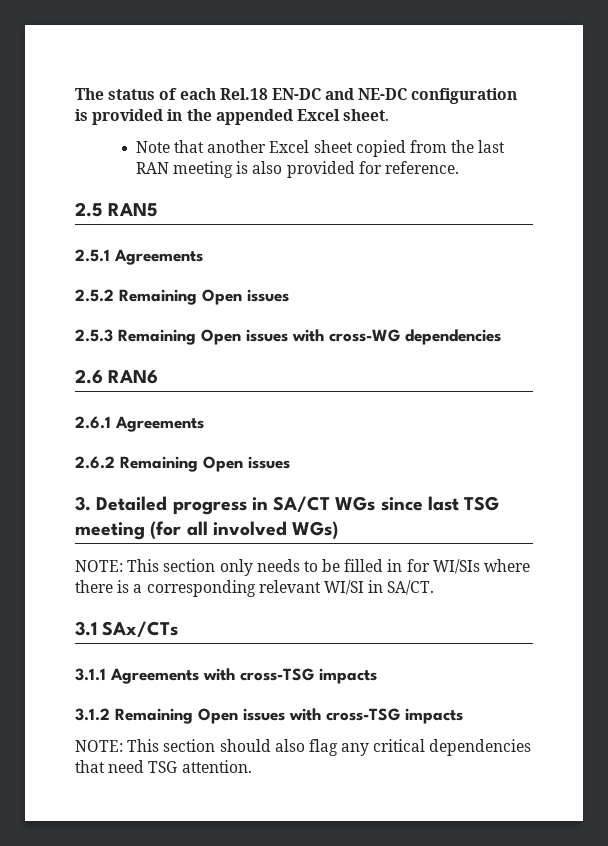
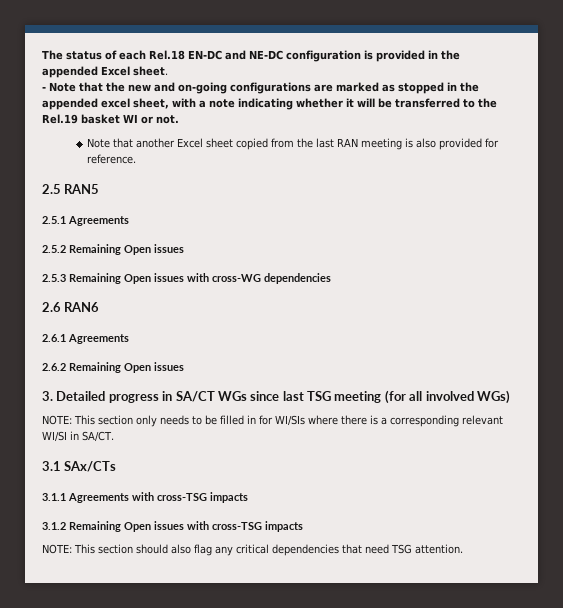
+ - Note that the new and on-going configurations are marked as stopped in the appended excel sheet, with a note indicating whether it will be transferred to the Rel.19 basket WI or not.

